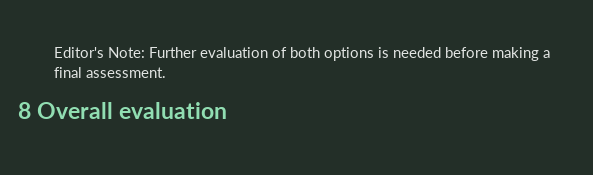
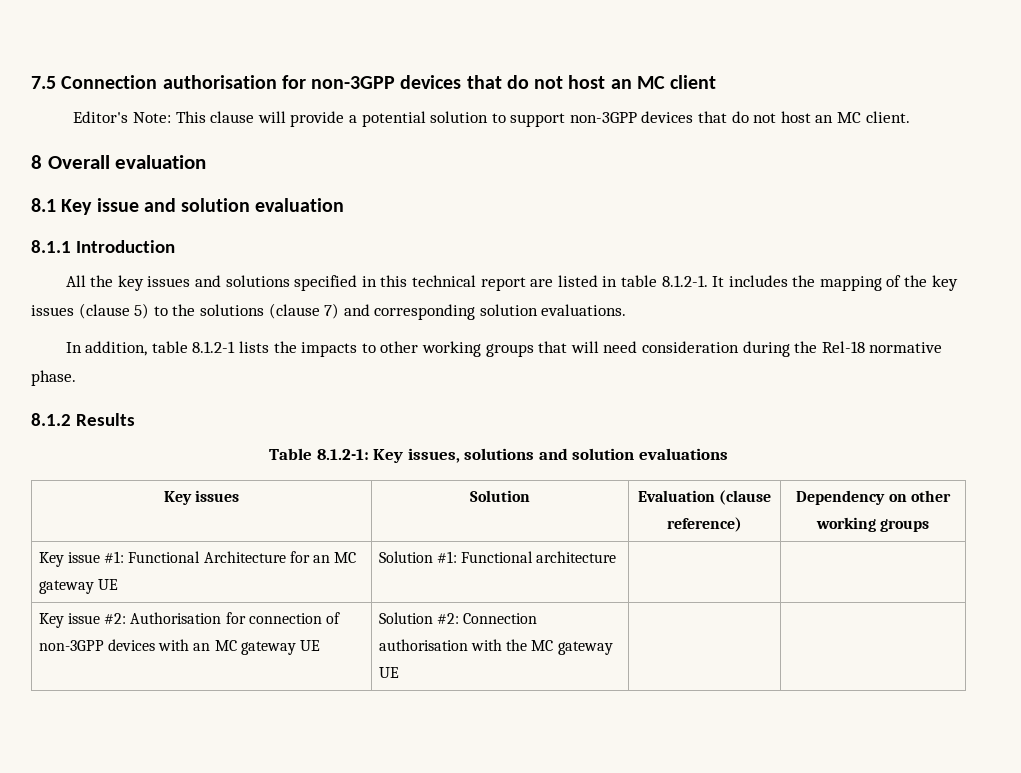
- Editor's Note: Further evaluation of both options is needed before making a final assessment.
+ 7.5 Connection authorisation for non-3GPP devices that do not host an MC client
+ Editor's Note: This clause will provide a potential solution to support non-3GPP devices that do not host an MC client.
  8 Overall evaluation
+ 8.1 Key issue and solution evaluation
+ 8.1.1 Introduction
+ All the key issues and solutions specified in this technical report are listed in table 8.1.2-1. It includes the mapping of the key issues (clause 5) to the solutions (clause 7) and corresponding solution evaluations.
+ In addition, table 8.1.2-1 lists the impacts to other working groups that will need consideration during the Rel-18 normative phase.
+ 8.1.2 Results
+ Table 8.1.2-1: Key issues, solutions and solution evaluations
+ Key issues | Solution | Evaluation (clause reference) | Dependency on other working groups
+ Key issue #1: Functional Architecture for an MC gateway UE | Solution #1: Functional architecture | |
+ Key issue #2: Authorisation for connection of non-3GPP devices with an MC gateway UE | Solution #2: Connection authorisation with the MC gateway UE | |

